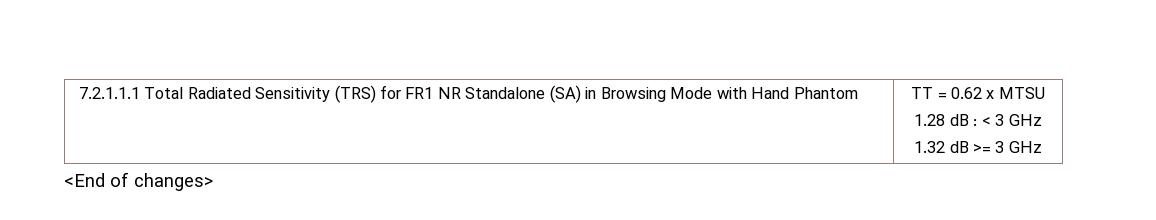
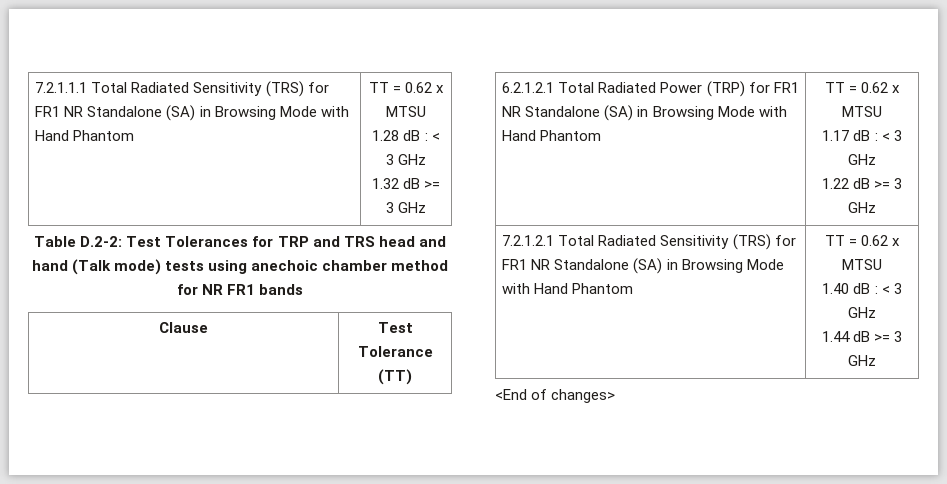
+ Table D.2-2: Test Tolerances for TRP and TRS head and hand (Talk mode) tests using anechoic chamber method for NR FR1 bands
+ Clause | Test Tolerance (TT)
+ 6.2.1.2.1 Total Radiated Power (TRP) for FR1 NR Standalone (SA) in Browsing Mode with Hand Phantom | TT = 0.62 x MTSU
+ 1.17 dB : < 3 GHz
+ 1.22 dB >= 3 GHz
+ 7.2.1.2.1 Total Radiated Sensitivity (TRS) for FR1 NR Standalone (SA) in Browsing Mode with Hand Phantom | TT = 0.62 x MTSU
+ 1.40 dB : < 3 GHz
+ 1.44 dB >= 3 GHz

